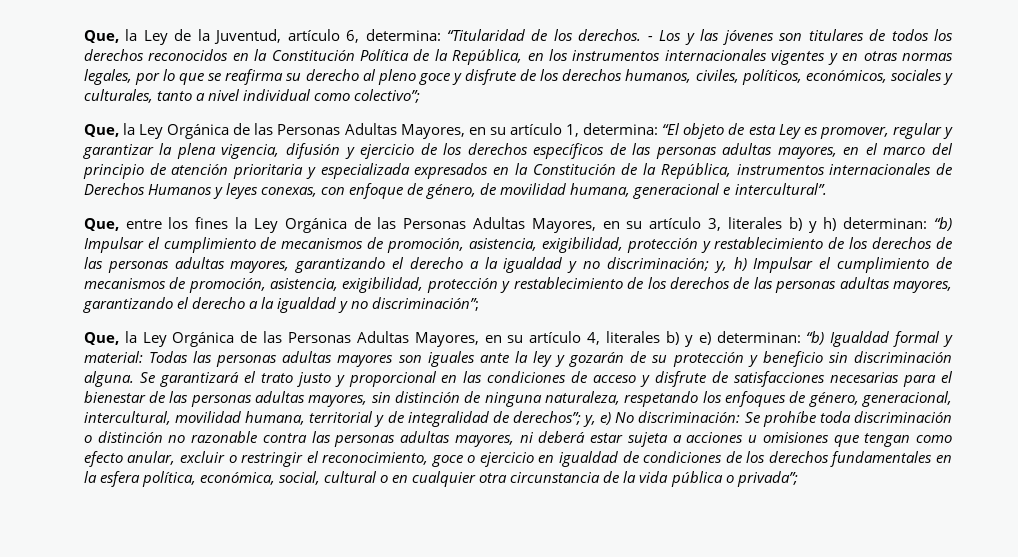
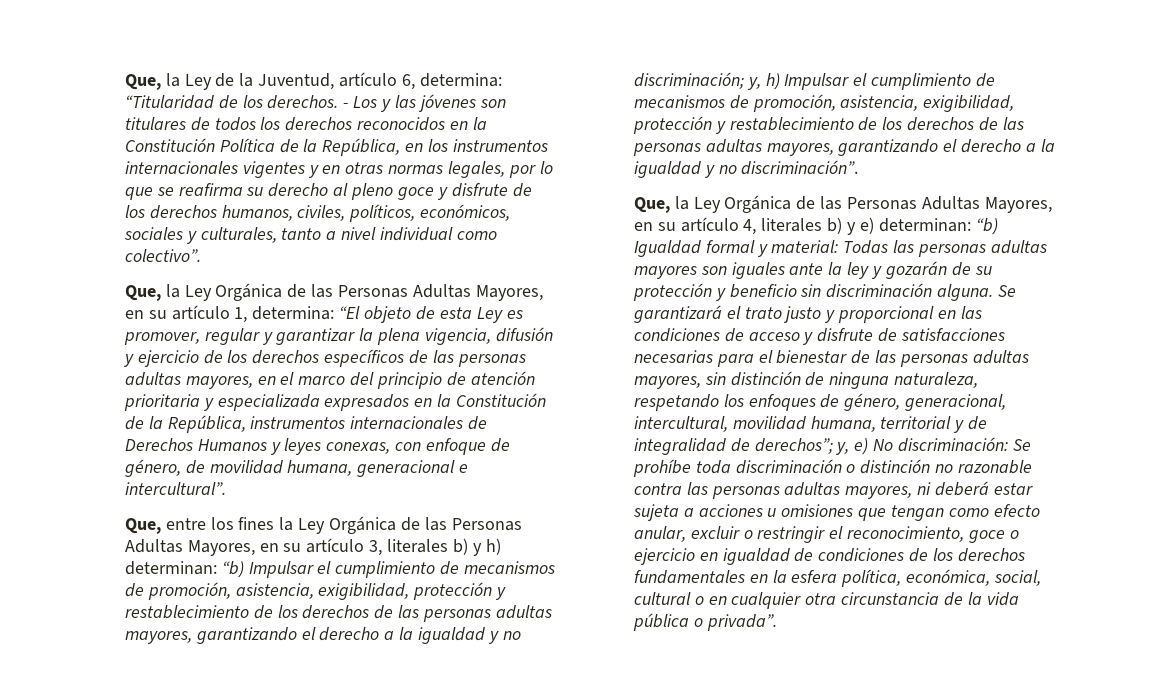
- - Los y las jóvenes son titulares de todos los derechos reconocidos en la Constitución Política de la República, en los instrumentos internacionales vigentes y en otras normas legales, por lo que se reafirma su derecho al pleno goce y disfrute de los derechos humanos, civiles, políticos, económicos, sociales y culturales, tanto a nivel individual como colectivo”;
+ - Los y las jóvenes son titulares de todos los derechos reconocidos en la Constitución Política de la República, en los instrumentos internacionales vigentes y en otras normas legales, por lo que se reafirma su derecho al pleno goce y disfrute de los derechos humanos, civiles, políticos, económicos, sociales y culturales, tanto a nivel individual como colectivo”.
- y, h) Impulsar el cumplimiento de mecanismos de promoción, asistencia, exigibilidad, protección y restablecimiento de los derechos de las personas adultas mayores, garantizando el derecho a la igualdad y no discriminación”;
+ y, h) Impulsar el cumplimiento de mecanismos de promoción, asistencia, exigibilidad, protección y restablecimiento de los derechos de las personas adultas mayores, garantizando el derecho a la igualdad y no discriminación”.
- Se prohíbe toda discriminación o distinción no razonable contra las personas adultas mayores, ni deberá estar sujeta a acciones u omisiones que tengan como efecto anular, excluir o restringir el reconocimiento, goce o ejercicio en igualdad de condiciones de los derechos fundamentales en la esfera política, económica, social, cultural o en cualquier otra circunstancia de la vida pública o privada”;
+ Se prohíbe toda discriminación o distinción no razonable contra las personas adultas mayores, ni deberá estar sujeta a acciones u omisiones que tengan como efecto anular, excluir o restringir el reconocimiento, goce o ejercicio en igualdad de condiciones de los derechos fundamentales en la esfera política, económica, social, cultural o en cualquier otra circunstancia de la vida pública o privada”.

